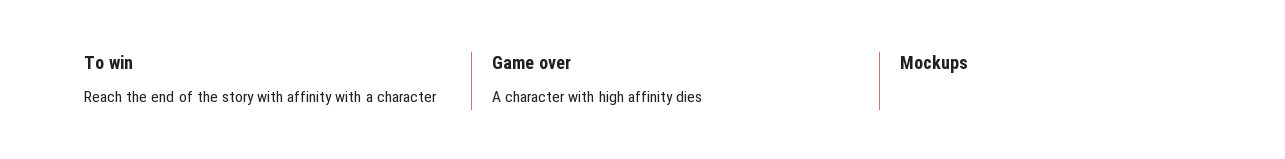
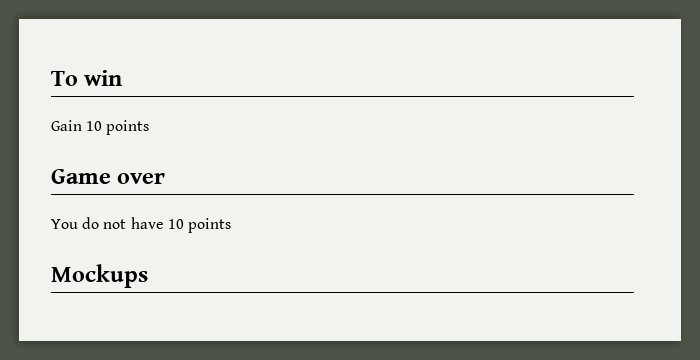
- Reach the end of the story with affinity with a character
+ Gain 10 points
  Game over
- A character with high affinity dies
+ You do not have 10 points

